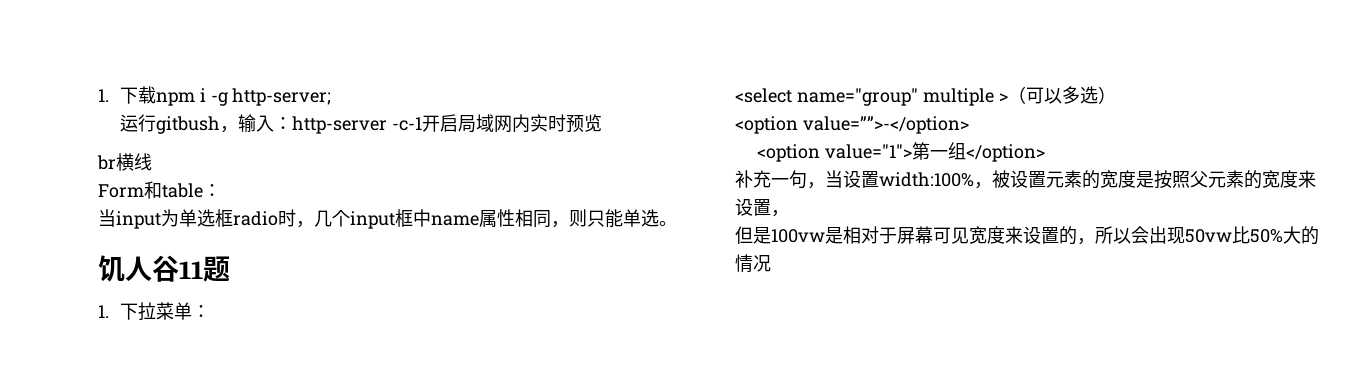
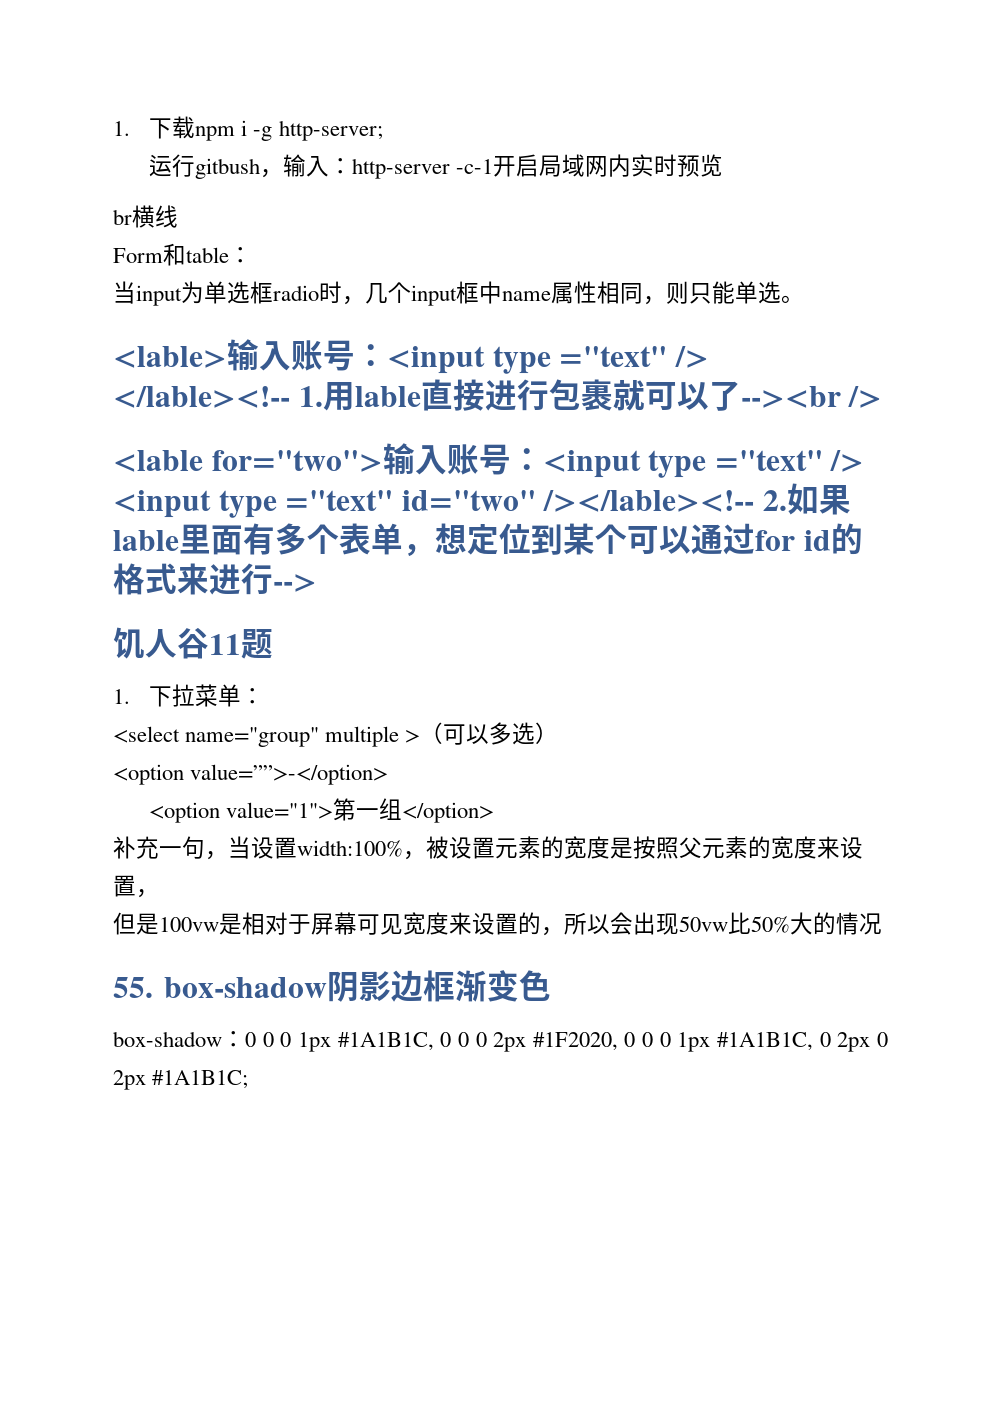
+ <lable>输入账号：<input type ="text" /> </lable><!-- 1.用lable直接进行包裹就可以了--><br />
+ <lable for="two">输入账号：<input type ="text" /> <input type ="text" id="two" /></lable><!-- 2.如果lable里面有多个表单，想定位到某个可以通过for id的格式来进行-->
+ 55. box-shadow阴影边框渐变色
+ box-shadow：0 0 0 1px #1A1B1C, 0 0 0 2px #1F2020, 0 0 0 1px #1A1B1C, 0 2px 0 2px #1A1B1C;

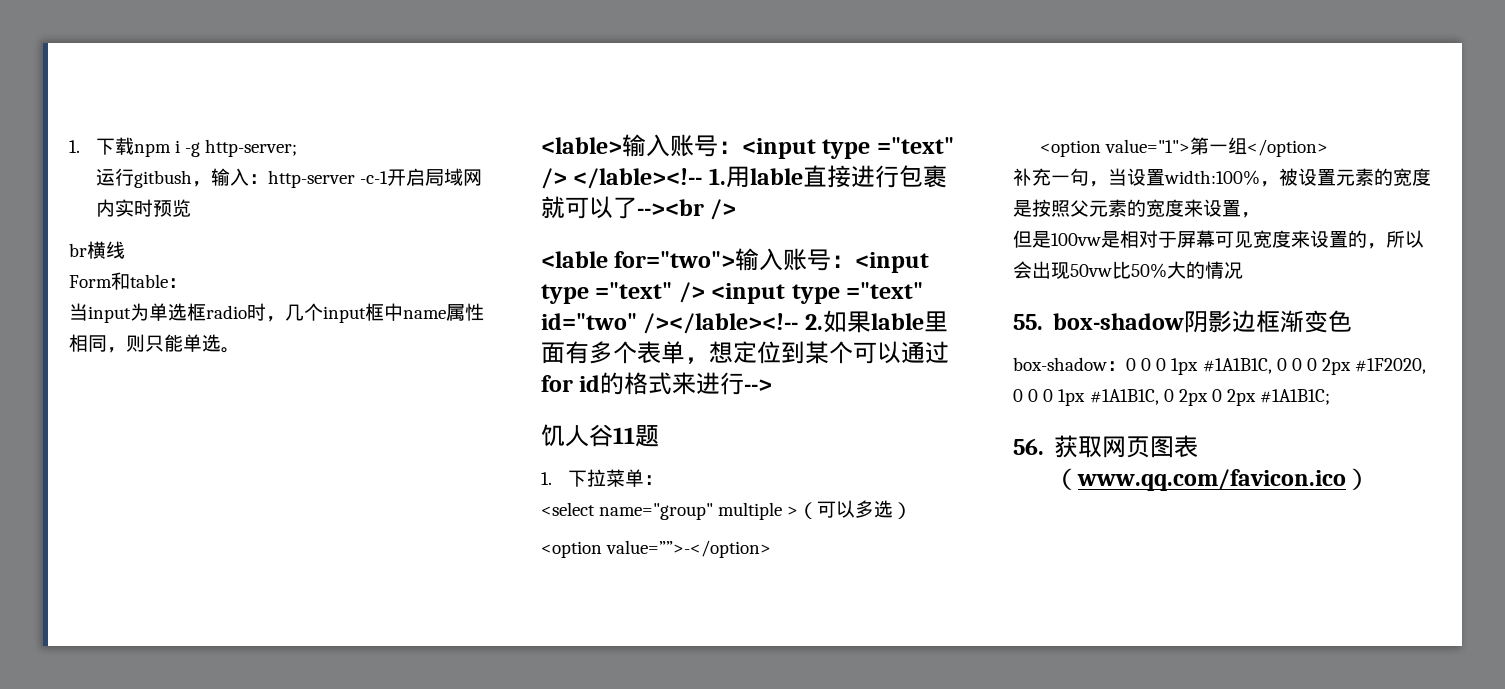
+ 56.获取网页图表（www.qq.com/favicon.ico）

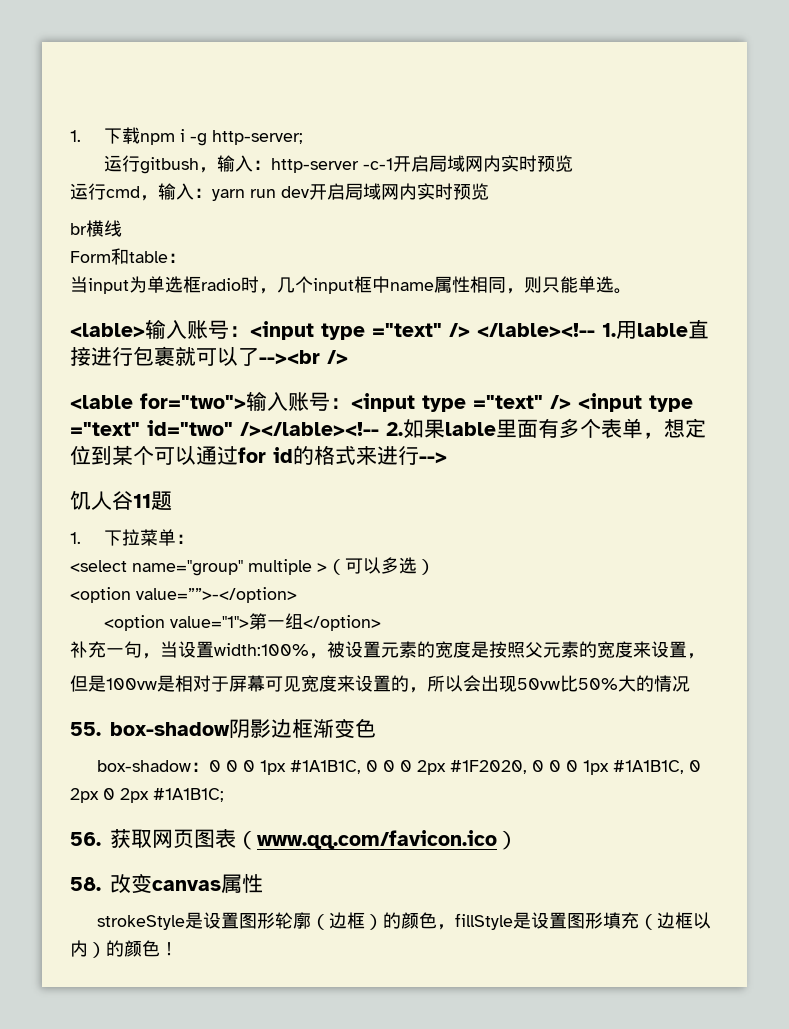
+ 运行cmd，输入：yarn run dev开启局域网内实时预览
+ 58.改变canvas属性
+ strokeStyle是设置图形轮廓（边框）的颜色，fillStyle是设置图形填充（边框以内）的颜色！

